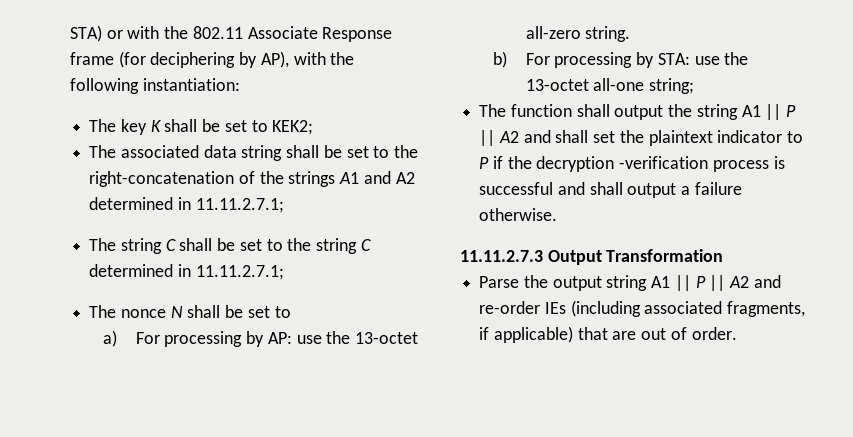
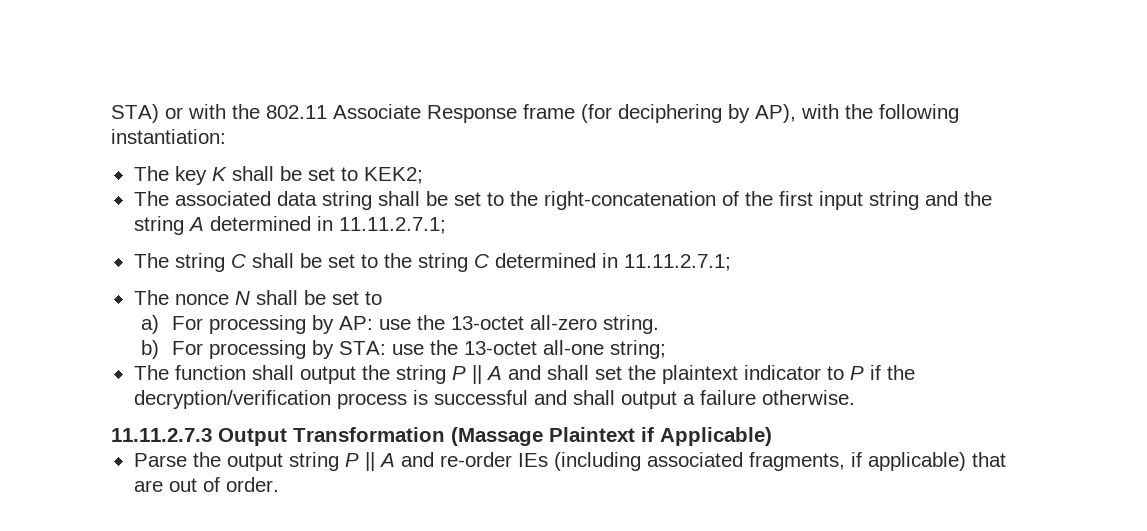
- The associated data string shall be set to the right-concatenation of the strings A1 and A2 determined in 11.11.2.7.1;
+ The associated data string shall be set to the right-concatenation of the first input string and the string A determined in 11.11.2.7.1;
- The function shall output the string A1 || P || A2 and shall set the plaintext indicator to P if the decryption -verification process is successful and shall output a failure otherwise.
+ The function shall output the string P || A and shall set the plaintext indicator to P if the decryption/verification process is successful and shall output a failure otherwise.
- 11.11.2.7.3 Output Transformation
+ 11.11.2.7.3 Output Transformation (Massage Plaintext if Applicable)
- Parse the output string A1 || P || A2 and re-order IEs (including associated fragments, if applicable) that are out of order.
+ Parse the output string P || A and re-order IEs (including associated fragments, if applicable) that are out of order.

